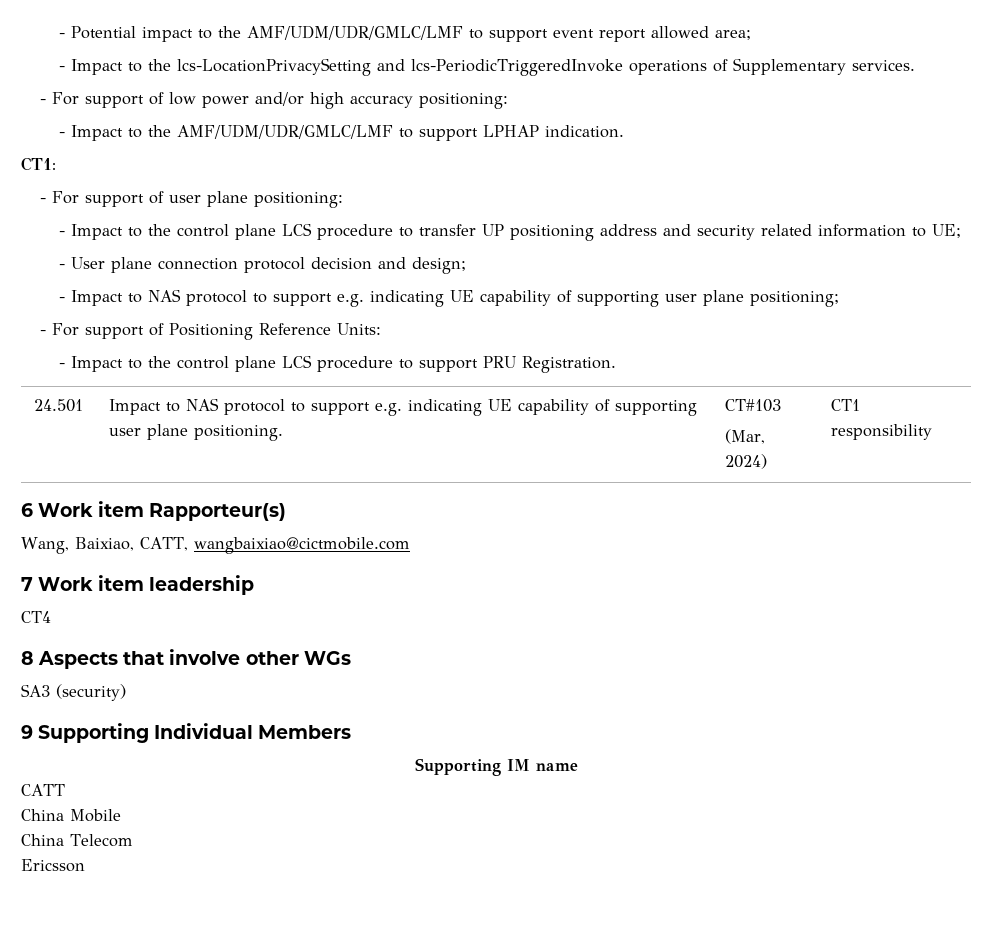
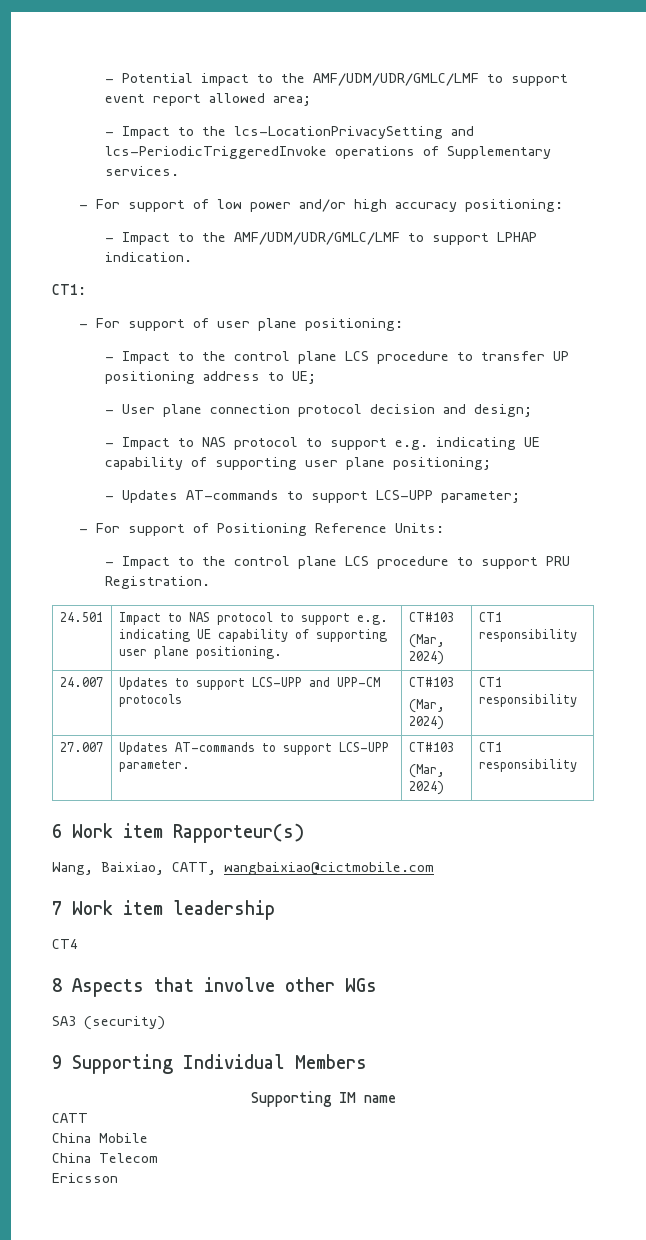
- - Impact to the control plane LCS procedure to transfer UP positioning address and security related information to UE;
+ - Impact to the control plane LCS procedure to transfer UP positioning address to UE;
+ - Updates AT-commands to support LCS-UPP parameter;
+ 24.007 | Updates to support LCS-UPP and UPP-CM protocols | CT#103
+ (Mar, 2024) | CT1 responsibility
+ 27.007 | Updates AT-commands to support LCS-UPP parameter. | CT#103
+ (Mar, 2024) | CT1 responsibility

